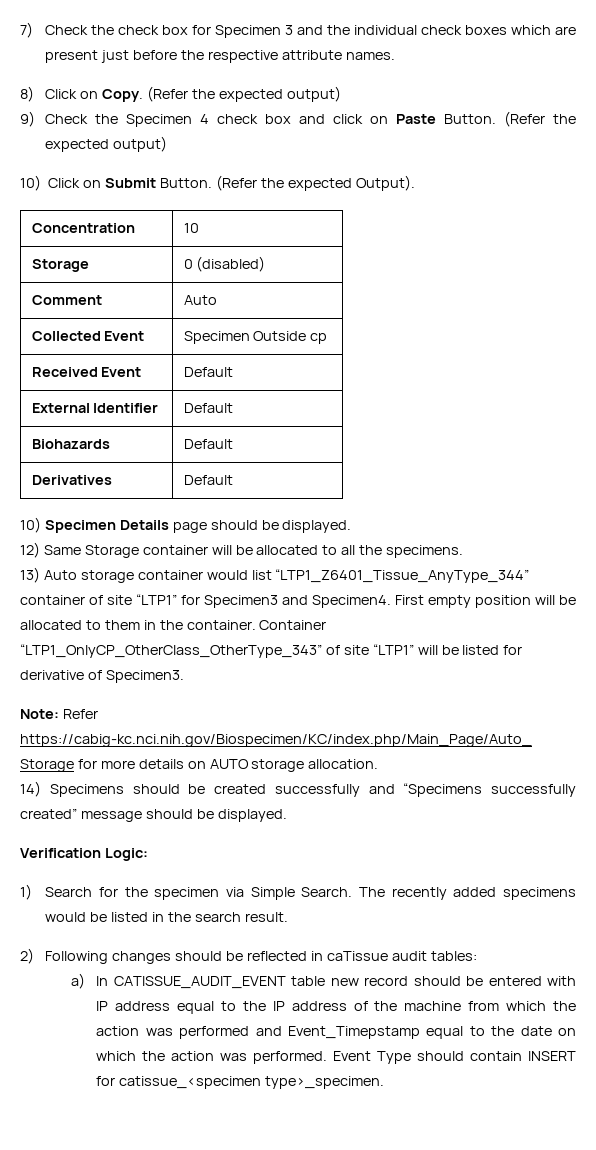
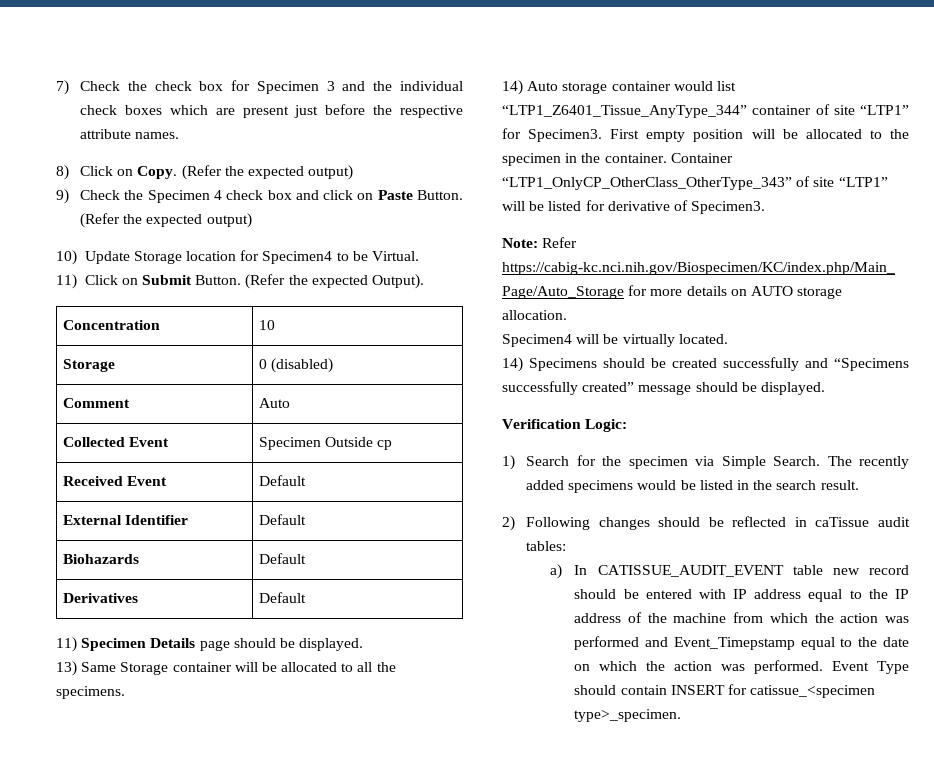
- 10) Click on Submit Button.
+ 10) Update Storage location for Specimen4 to be Virtual.
+ 11) Click on Submit Button.
- 10) Specimen Details page should be displayed.
+ 11) Specimen Details page should be displayed.
- 12) Same Storage container will be allocated to all the specimens.
+ 13) Same Storage container will be allocated to all the specimens.
- 13) Auto storage container would list “LTP1_Z6401_Tissue_AnyType_344” container of site “LTP1” for Specimen3 and Specimen4.
+ 14) Auto storage container would list “LTP1_Z6401_Tissue_AnyType_344” container of site “LTP1” for Specimen3.
- First empty position will be allocated to them in the container.
+ First empty position will be allocated to the specimen in the container.
+ Specimen4 will be virtually located.

